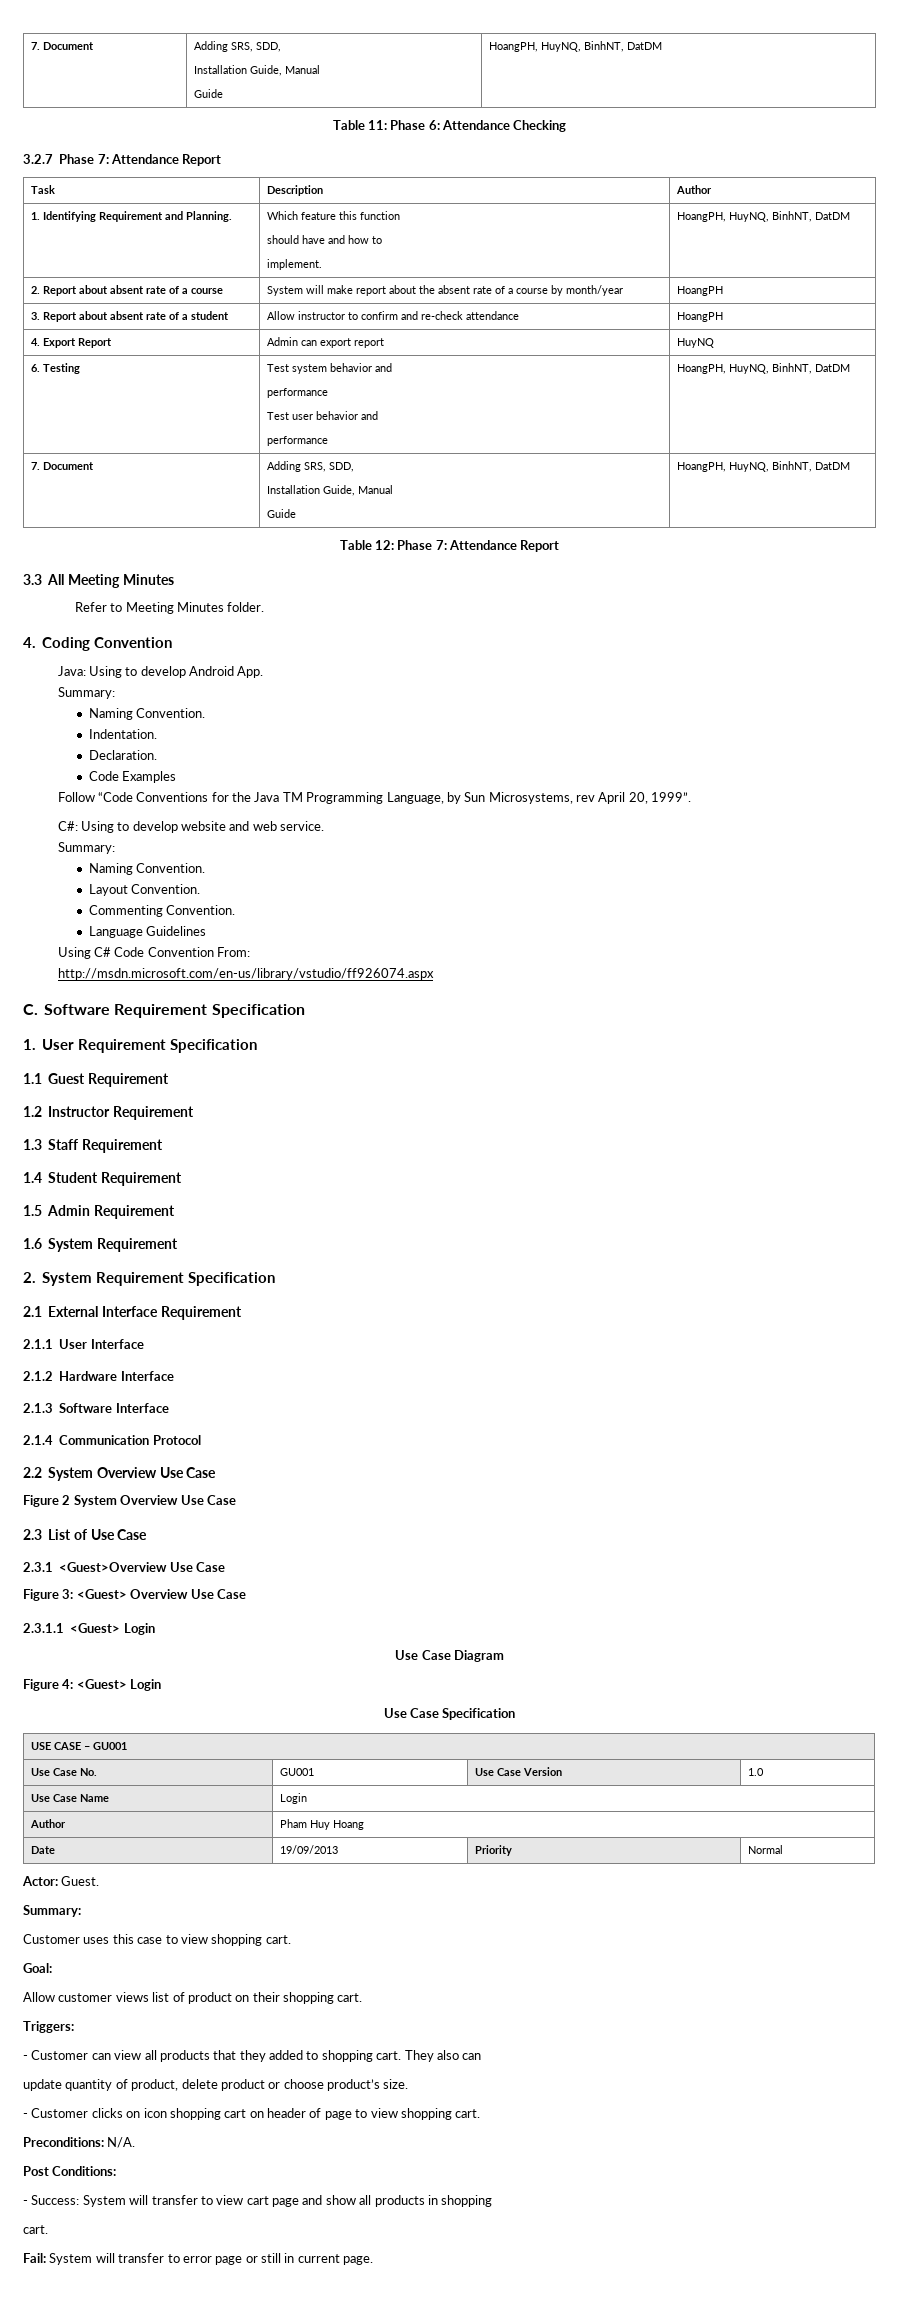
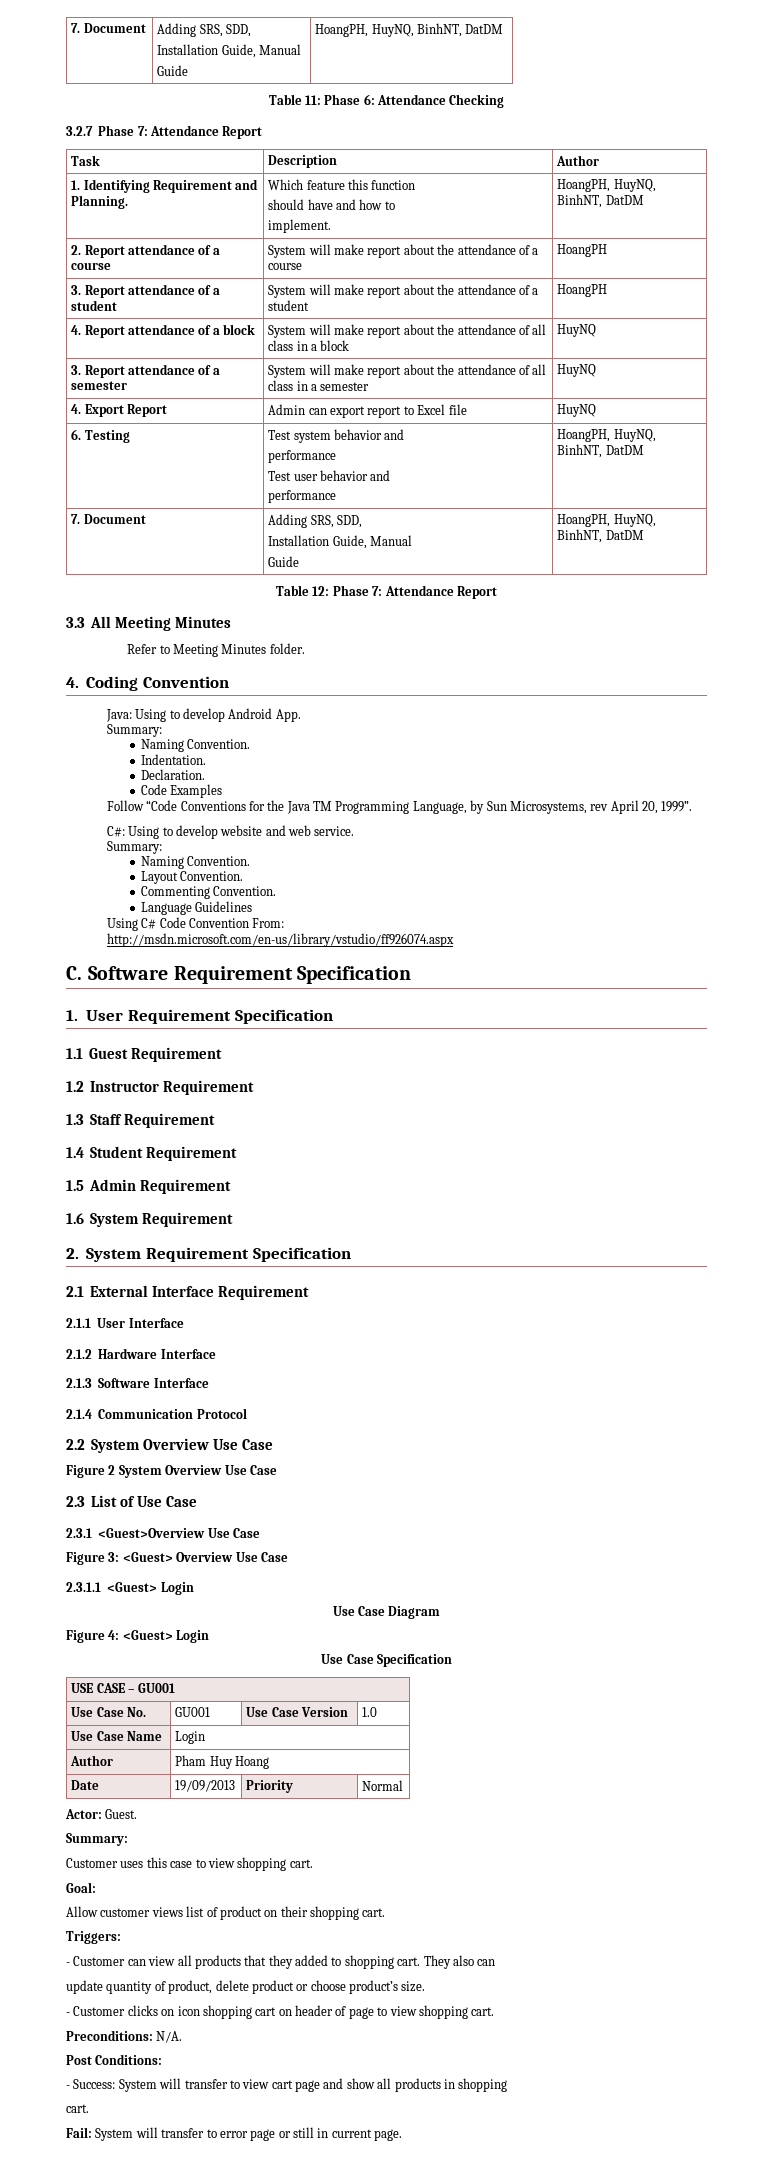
- 2. Report about absent rate of a course | System will make report about the absent rate of a course by month/year | HoangPH
+ 2. Report attendance of a course | System will make report about the attendance of a course | HoangPH
- 3. Report about absent rate of a student | Allow instructor to confirm and re-check attendance | HoangPH
+ 3. Report attendance of a student | System will make report about the attendance of a student | HoangPH
+ 4. Report attendance of a block | System will make report about the attendance of all class in a block | HuyNQ
+ 3. Report attendance of a semester | System will make report about the attendance of all class in a semester | HuyNQ
- 4. Export Report | Admin can export report | HuyNQ
+ 4. Export Report | Admin can export report to Excel file | HuyNQ

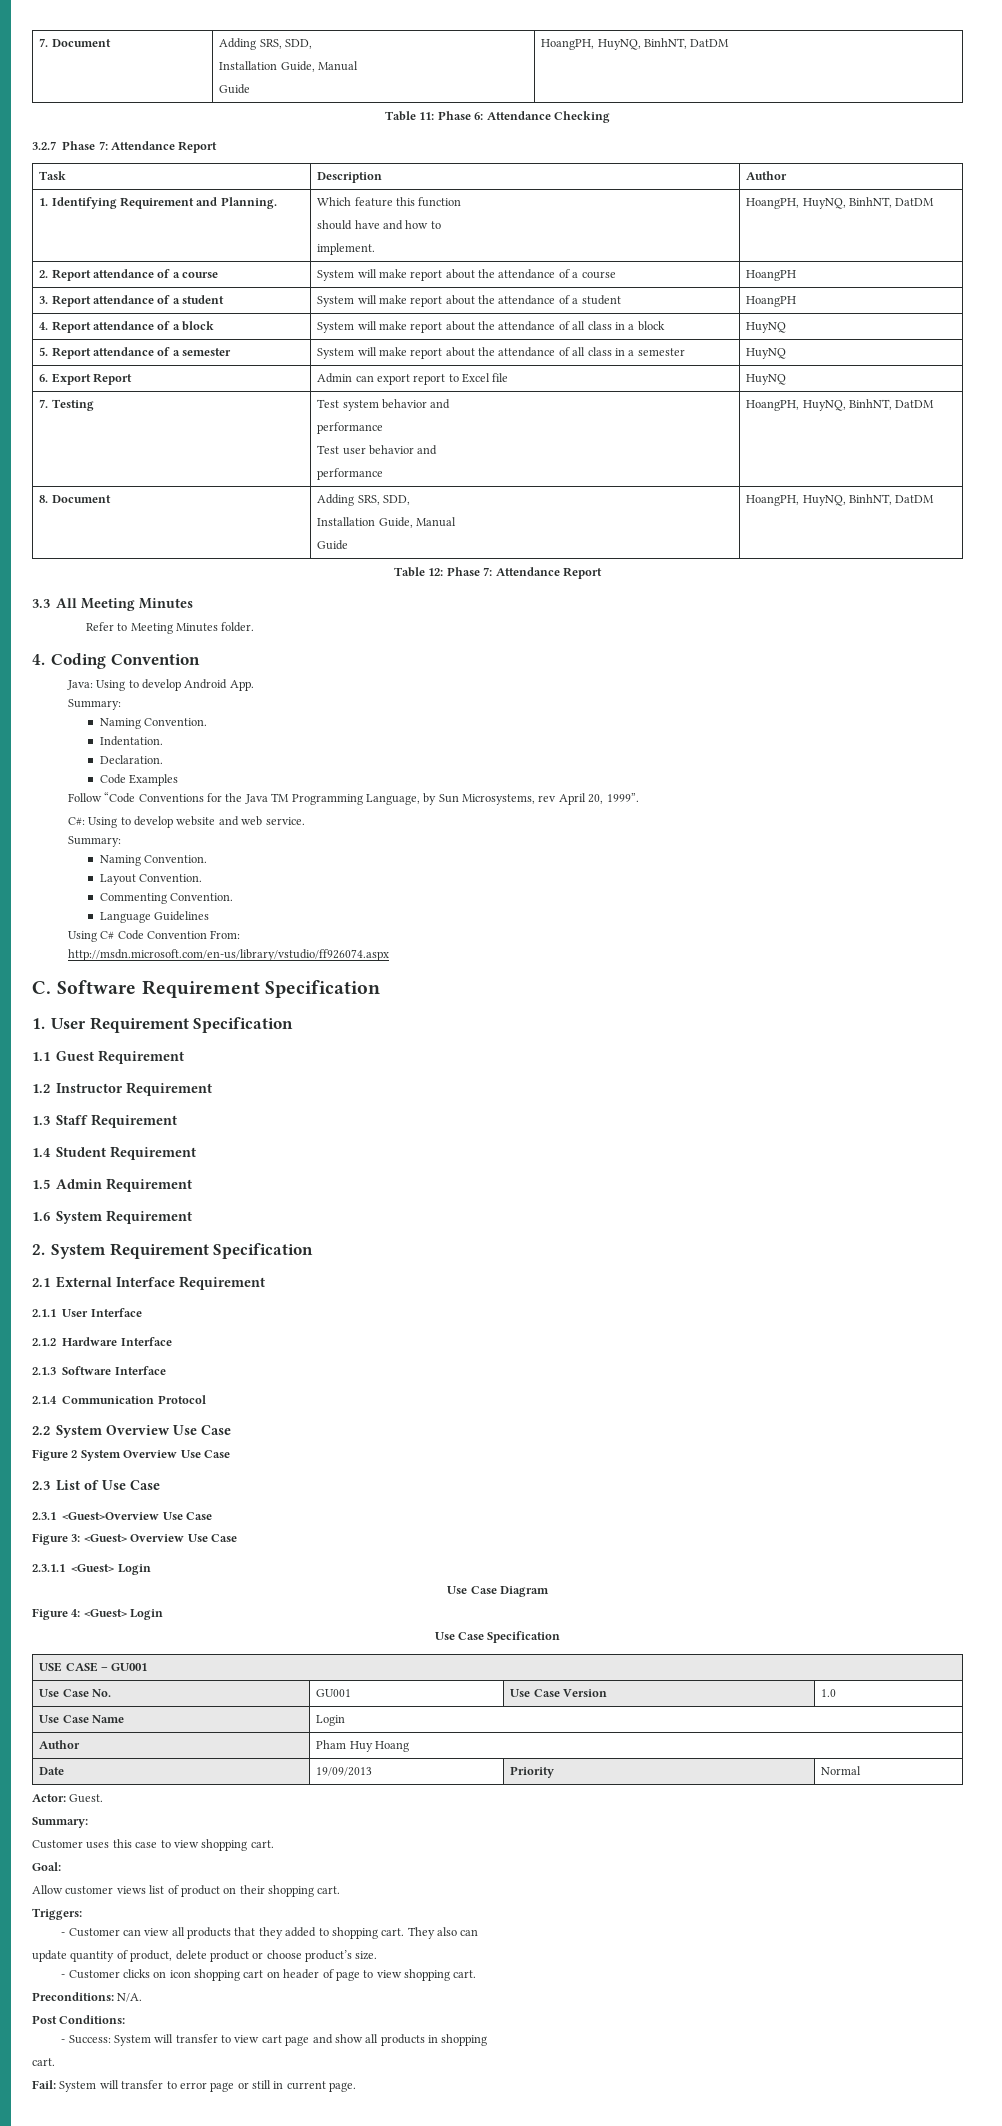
- 3. Report attendance of a semester | System will make report about the attendance of all class in a semester | HuyNQ
+ 5. Report attendance of a semester | System will make report about the attendance of all class in a semester | HuyNQ
- 4. Export Report | Admin can export report to Excel file | HuyNQ
+ 6. Export Report | Admin can export report to Excel file | HuyNQ
- 6. Testing | Test system behavior and
+ 7. Testing | Test system behavior and
  performance
  Test user behavior and
  performance | HoangPH, HuyNQ, BinhNT, DatDM
- 7. Document | Adding SRS, SDD,
+ 8. Document | Adding SRS, SDD,

